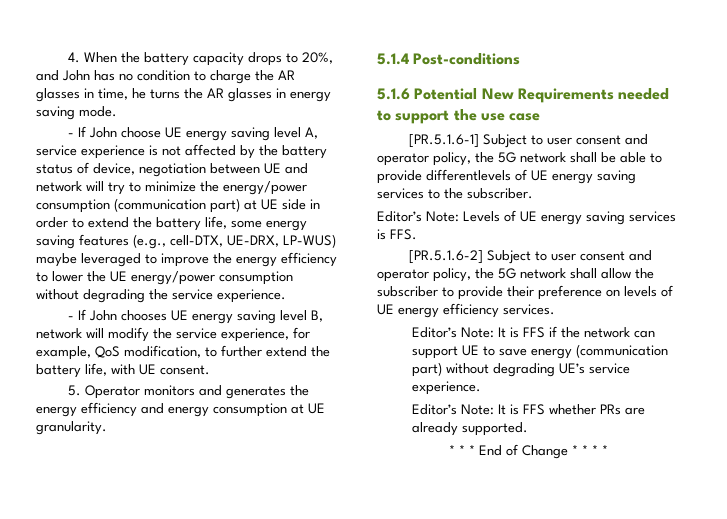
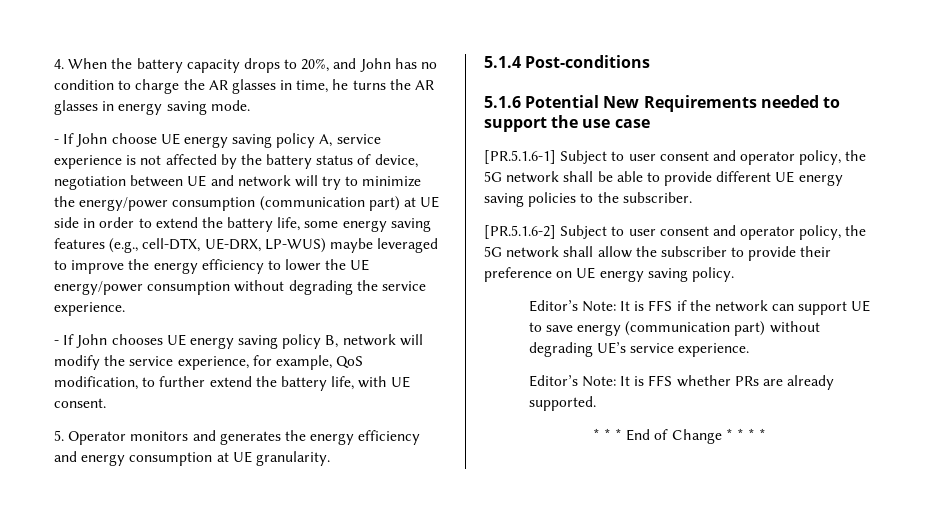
- - If John choose UE energy saving level A, service experience is not affected by the battery status of device, negotiation between UE and network will try to minimize the energy/power consumption (communication part) at UE side in order to extend the battery life, some energy saving features (e.g., cell-DTX, UE-DRX, LP-WUS) maybe leveraged to improve the energy efficiency to lower the UE energy/power consumption without degrading the service experience.
+ - If John choose UE energy saving policy A, service experience is not affected by the battery status of device, negotiation between UE and network will try to minimize the energy/power consumption (communication part) at UE side in order to extend the battery life, some energy saving features (e.g., cell-DTX, UE-DRX, LP-WUS) maybe leveraged to improve the energy efficiency to lower the UE energy/power consumption without degrading the service experience.
- - If John chooses UE energy saving level B, network will modify the service experience, for example, QoS modification, to further extend the battery life, with UE consent.
+ - If John chooses UE energy saving policy B, network will modify the service experience, for example, QoS modification, to further extend the battery life, with UE consent.
- [PR.5.1.6-1] Subject to user consent and operator policy, the 5G network shall be able to provide differentlevels of UE energy saving services to the subscriber.
+ [PR.5.1.6-1] Subject to user consent and operator policy, the 5G network shall be able to provide different UE energy saving policies to the subscriber.
- Editor’s Note: Levels of UE energy saving services is FFS.
- [PR.5.1.6-2] Subject to user consent and operator policy, the 5G network shall allow the subscriber to provide their preference on levels of UE energy efficiency services.
+ [PR.5.1.6-2] Subject to user consent and operator policy, the 5G network shall allow the subscriber to provide their preference on UE energy saving policy.

